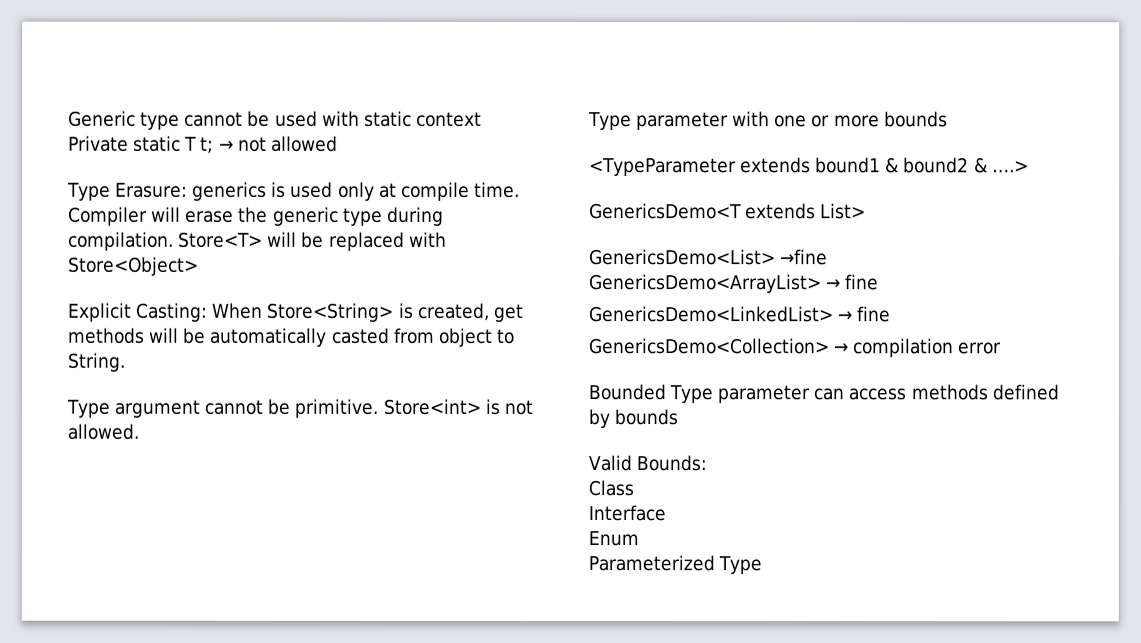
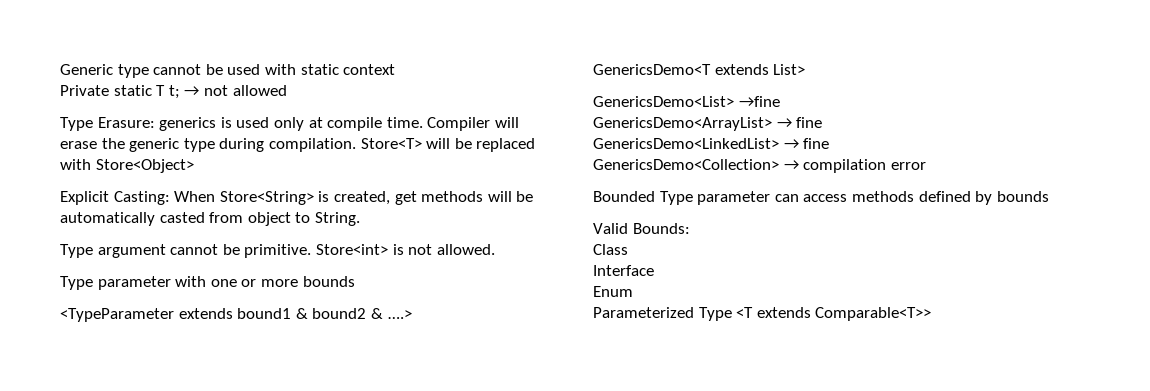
- Parameterized Type
+ Parameterized Type <T extends Comparable<T>>

